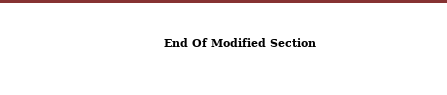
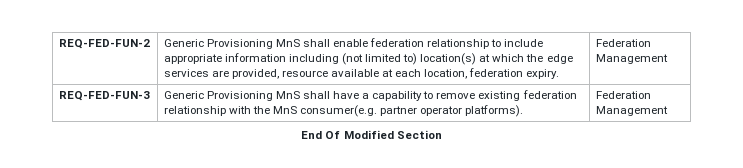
+ REQ-FED-FUN-2 | Generic Provisioning MnS shall enable federation relationship to include appropriate information including (not limited to) location(s) at which the edge services are provided, resource available at each location, federation expiry. | Federation Management
+ REQ-FED-FUN-3 | Generic Provisioning MnS shall have a capability to remove existing federation relationship with the MnS consumer(e.g. partner operator platforms). | Federation Management

